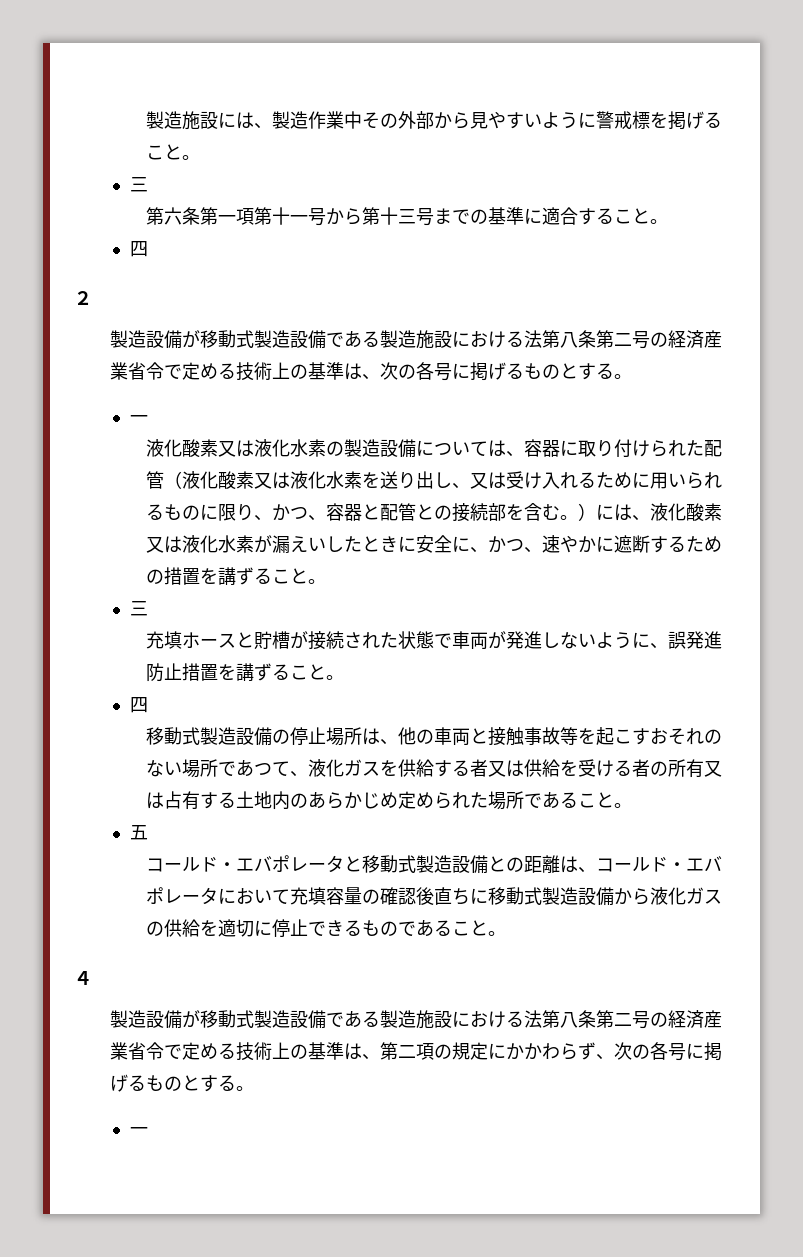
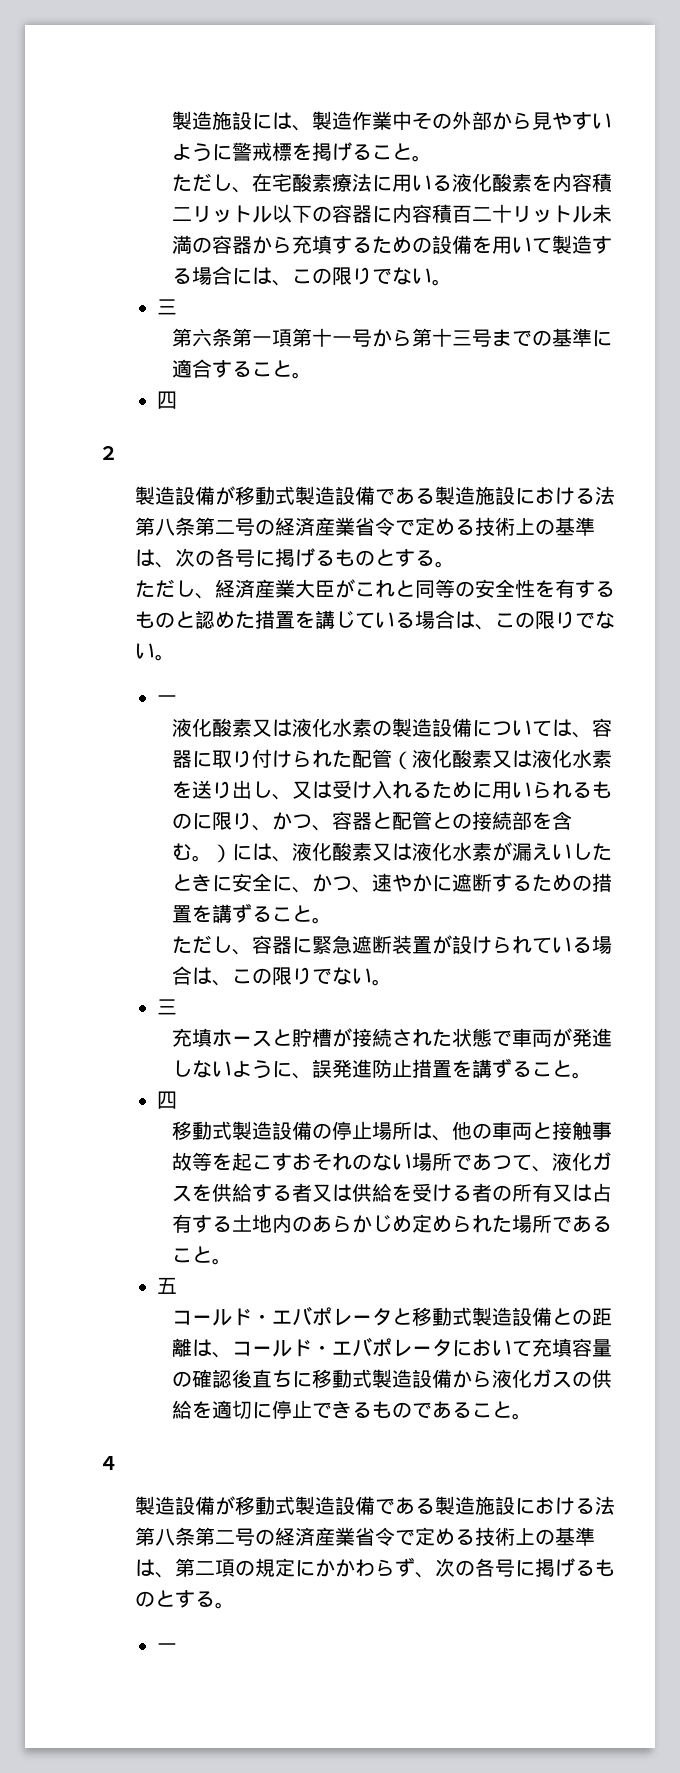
+ ただし、在宅酸素療法に用いる液化酸素を内容積二リットル以下の容器に内容積百二十リットル未満の容器から充填するための設備を用いて製造する場合には、この限りでない。
+ ただし、経済産業大臣がこれと同等の安全性を有するものと認めた措置を講じている場合は、この限りでない。
+ ただし、容器に緊急遮断装置が設けられている場合は、この限りでない。

